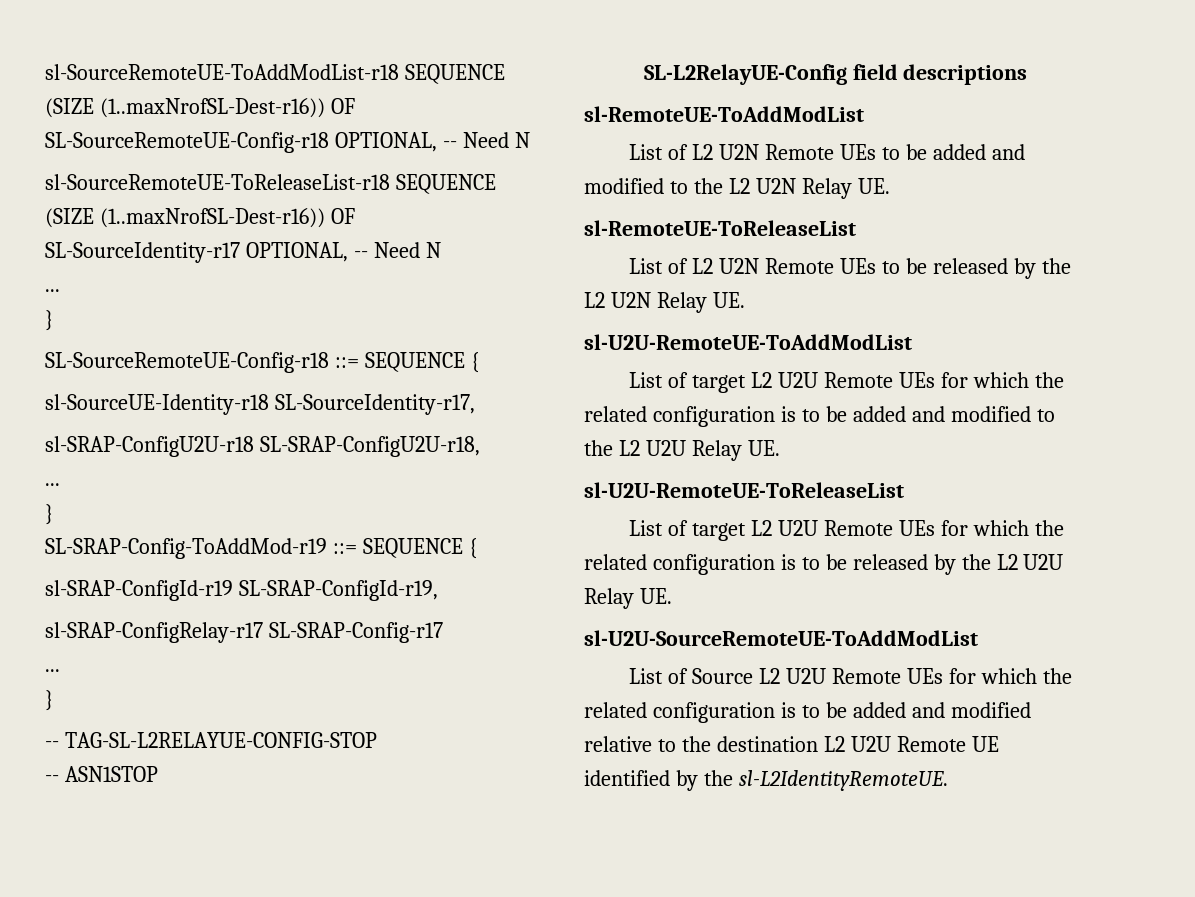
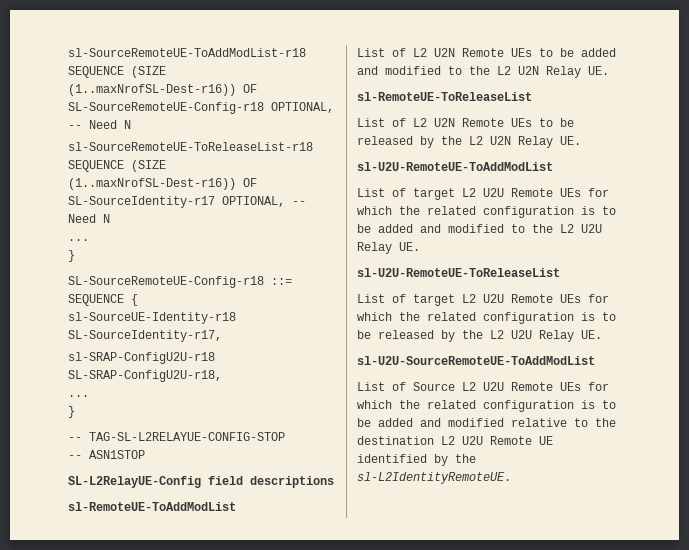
- SL-SRAP-Config-ToAddMod-r19 ::= SEQUENCE {
- sl-SRAP-ConfigId-r19 SL-SRAP-ConfigId-r19,
- sl-SRAP-ConfigRelay-r17 SL-SRAP-Config-r17
- ...
- }

